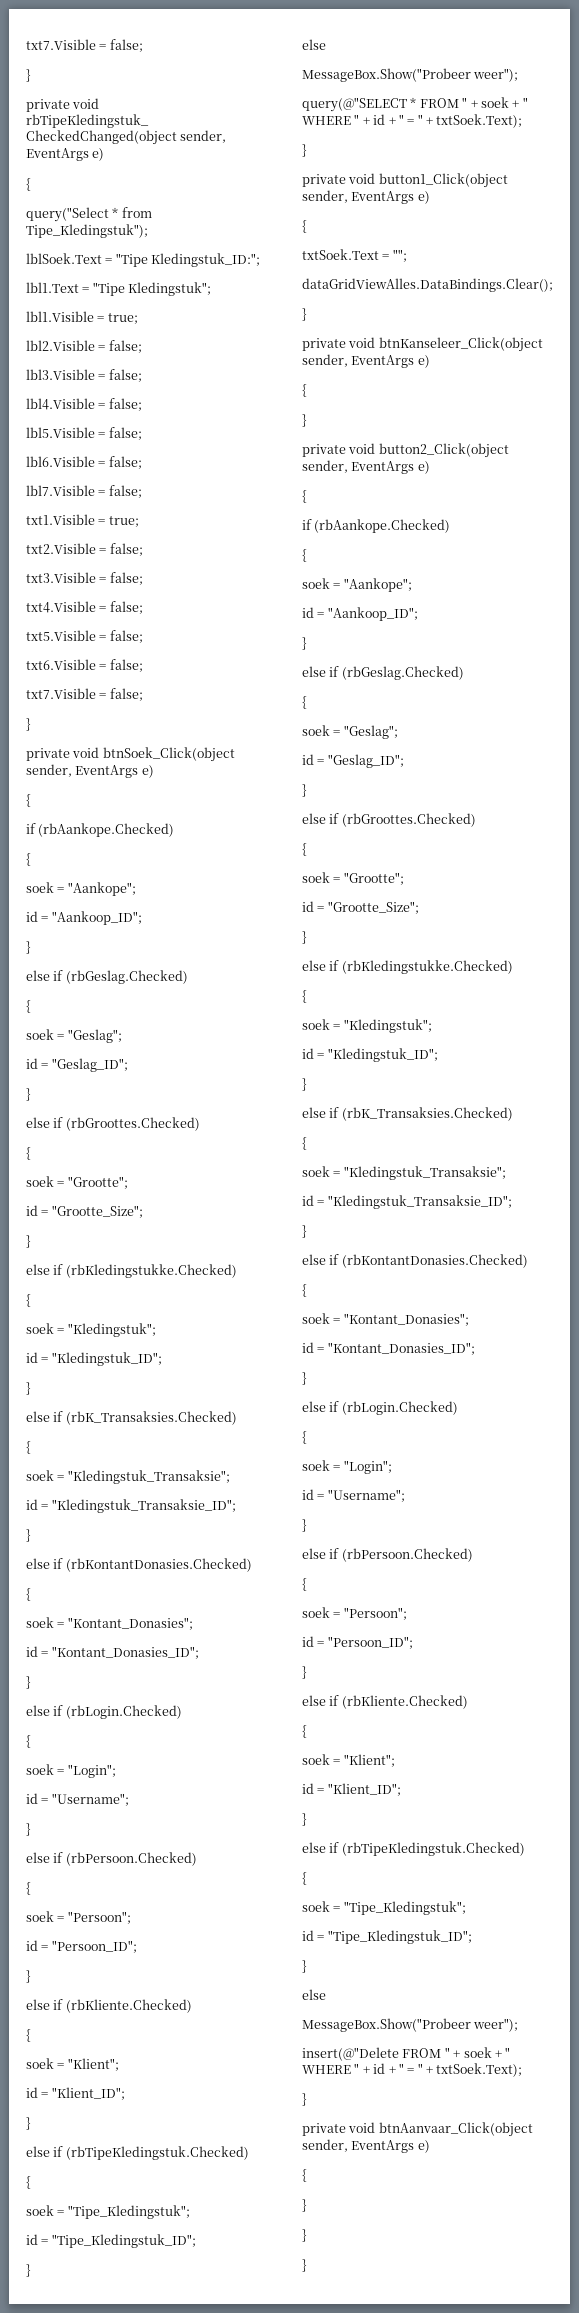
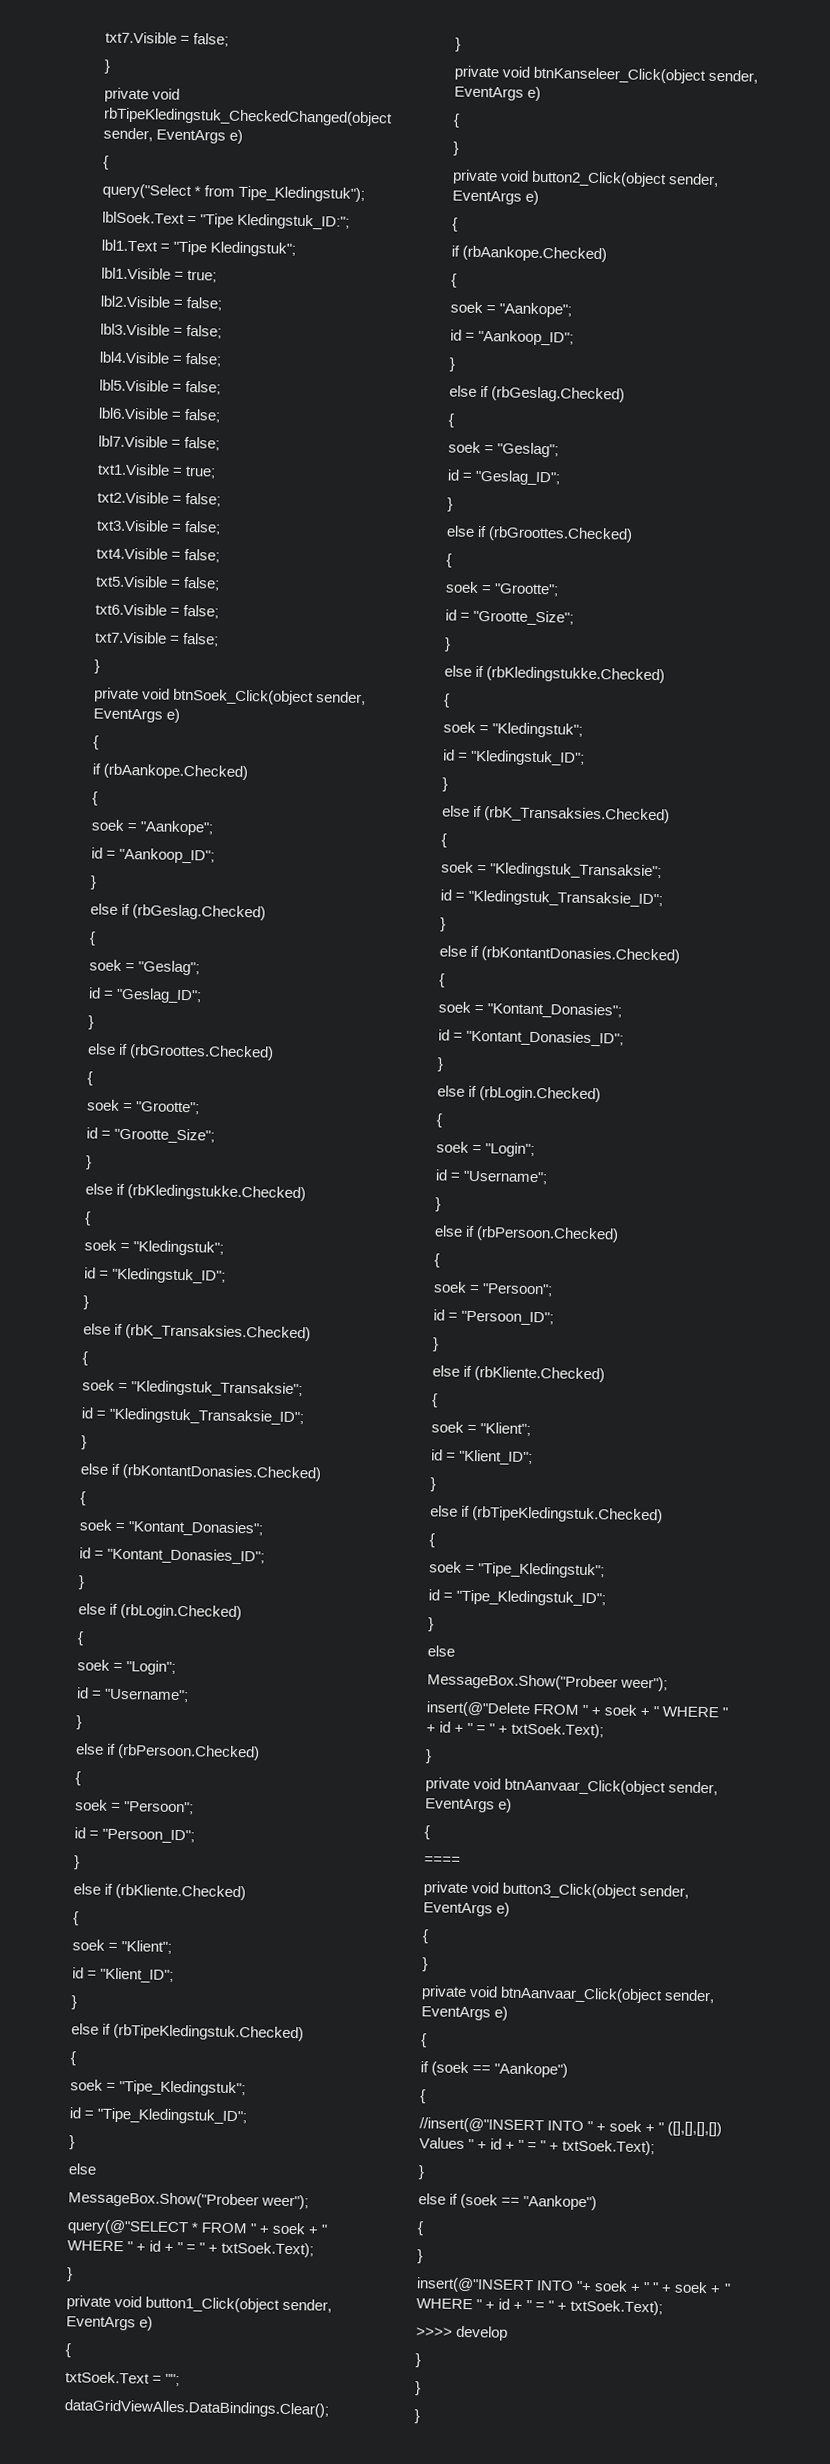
+ ====
+ private void button3_Click(object sender, EventArgs e)
+ {
+ }
+ private void btnAanvaar_Click(object sender, EventArgs e)
+ {
+ if (soek == "Aankope")
+ {
+ //insert(@"INSERT INTO " + soek + " ([],[],[],[]) Values " + id + " = " + txtSoek.Text);
+ }
+ else if (soek == "Aankope")
+ {
+ }
+ insert(@"INSERT INTO "+ soek + " " + soek + " WHERE " + id + " = " + txtSoek.Text);
+ >>>> develop

